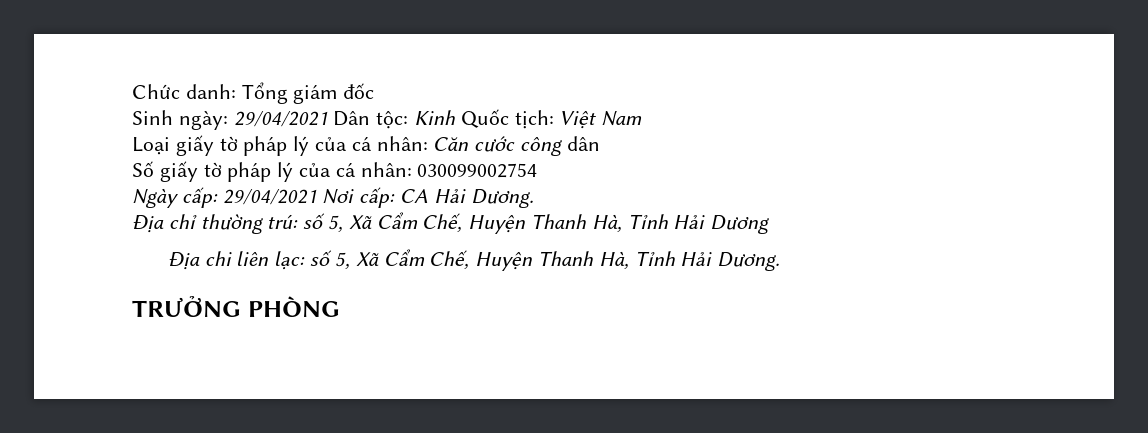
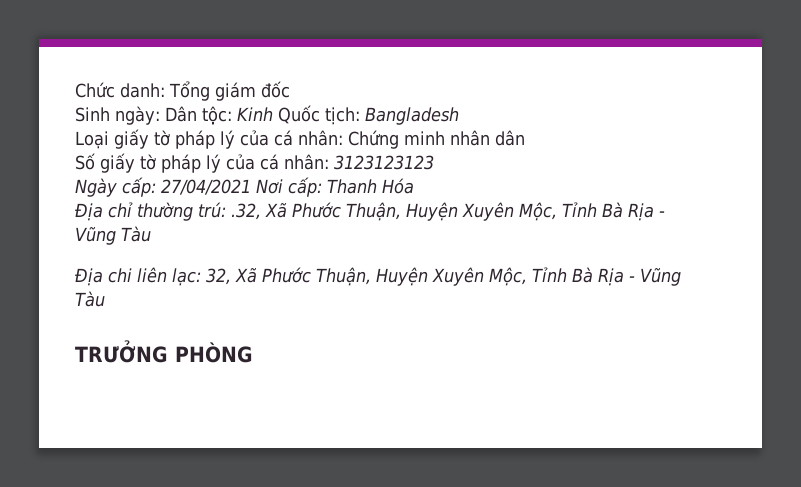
- Sinh ngày: 29/04/2021 Dân tộc: Kinh Quốc tịch: Việt Nam
+ Sinh ngày: Dân tộc: Kinh Quốc tịch: Bangladesh
- Loại giấy tờ pháp lý của cá nhân: Căn cước công dân
+ Loại giấy tờ pháp lý của cá nhân: Chứng minh nhân dân
- Số giấy tờ pháp lý của cá nhân: 030099002754
+ Số giấy tờ pháp lý của cá nhân: 3123123123
- Ngày cấp: 29/04/2021 Nơi cấp: CA Hải Dương.
+ Ngày cấp: 27/04/2021 Nơi cấp: Thanh Hóa
- Địa chỉ thường trú: số 5, Xã Cẩm Chế, Huyện Thanh Hà, Tỉnh Hải Dương
- Địa chi liên lạc: số 5, Xã Cẩm Chế, Huyện Thanh Hà, Tỉnh Hải Dương.
+ Địa chỉ thường trú: .32, Xã Phước Thuận, Huyện Xuyên Mộc, Tỉnh Bà Rịa - Vũng Tàu
+ Địa chi liên lạc: 32, Xã Phước Thuận, Huyện Xuyên Mộc, Tỉnh Bà Rịa - Vũng Tàu

